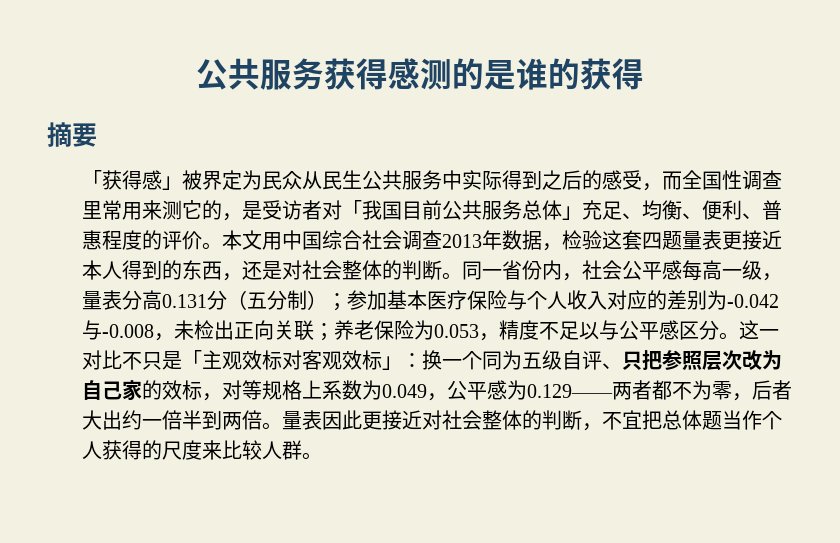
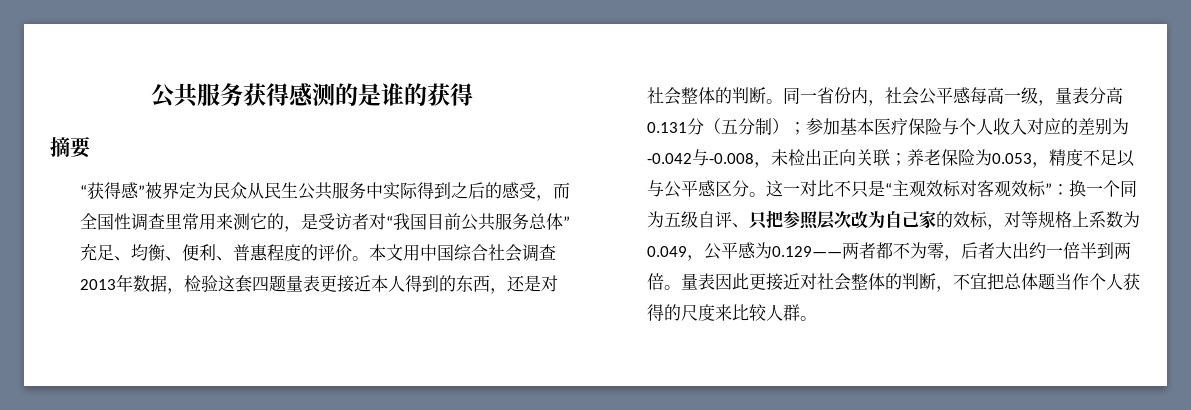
- 「获得感」被界定为民众从民生公共服务中实际得到之后的感受，而全国性调查里常用来测它的，是受访者对「我国目前公共服务总体」充足、均衡、便利、普惠程度的评价。
+ “获得感”被界定为民众从民生公共服务中实际得到之后的感受，而全国性调查里常用来测它的，是受访者对“我国目前公共服务总体”充足、均衡、便利、普惠程度的评价。
- 这一对比不只是「主观效标对客观效标」：换一个同为五级自评、只把参照层次改为自己家的效标，对等规格上系数为0.049，公平感为0.129——两者都不为零，后者大出约一倍半到两倍。
+ 这一对比不只是“主观效标对客观效标”：换一个同为五级自评、只把参照层次改为自己家的效标，对等规格上系数为0.049，公平感为0.129——两者都不为零，后者大出约一倍半到两倍。

